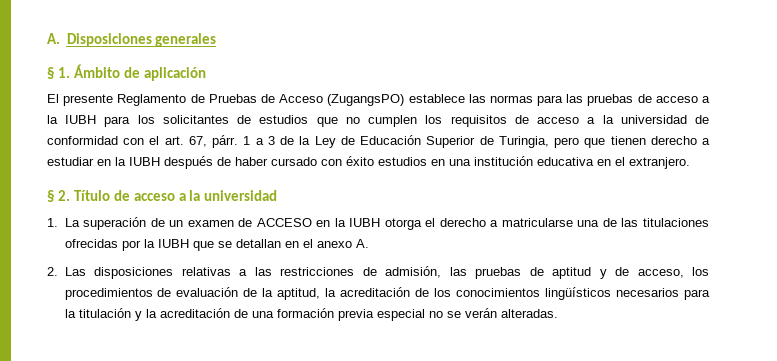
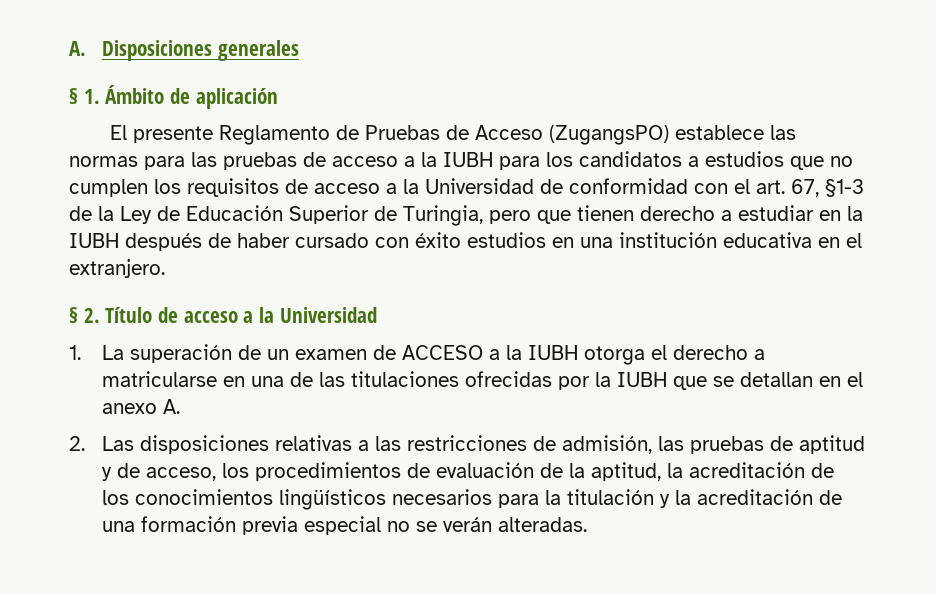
- El presente Reglamento de Pruebas de Acceso (ZugangsPO) establece las normas para las pruebas de acceso a la IUBH para los solicitantes de estudios que no cumplen los requisitos de acceso a la universidad de conformidad con el art. 67, párr. 1 a 3 de la Ley de Educación Superior de Turingia, pero que tienen derecho a estudiar en la IUBH después de haber cursado con éxito estudios en una institución educativa en el extranjero.
+ El presente Reglamento de Pruebas de Acceso (ZugangsPO) establece las normas para las pruebas de acceso a la IUBH para los candidatos a estudios que no cumplen los requisitos de acceso a la Universidad de conformidad con el art. 67, §1-3 de la Ley de Educación Superior de Turingia, pero que tienen derecho a estudiar en la IUBH después de haber cursado con éxito estudios en una institución educativa en el extranjero.
- § 2. Título de acceso a la universidad
+ § 2. Título de acceso a la Universidad
- 1. La superación de un examen de ACCESO en la IUBH otorga el derecho a matricularse una de las titulaciones ofrecidas por la IUBH que se detallan en el anexo A.
+ 1. La superación de un examen de ACCESO a la IUBH otorga el derecho a matricularse en una de las titulaciones ofrecidas por la IUBH que se detallan en el anexo A.

